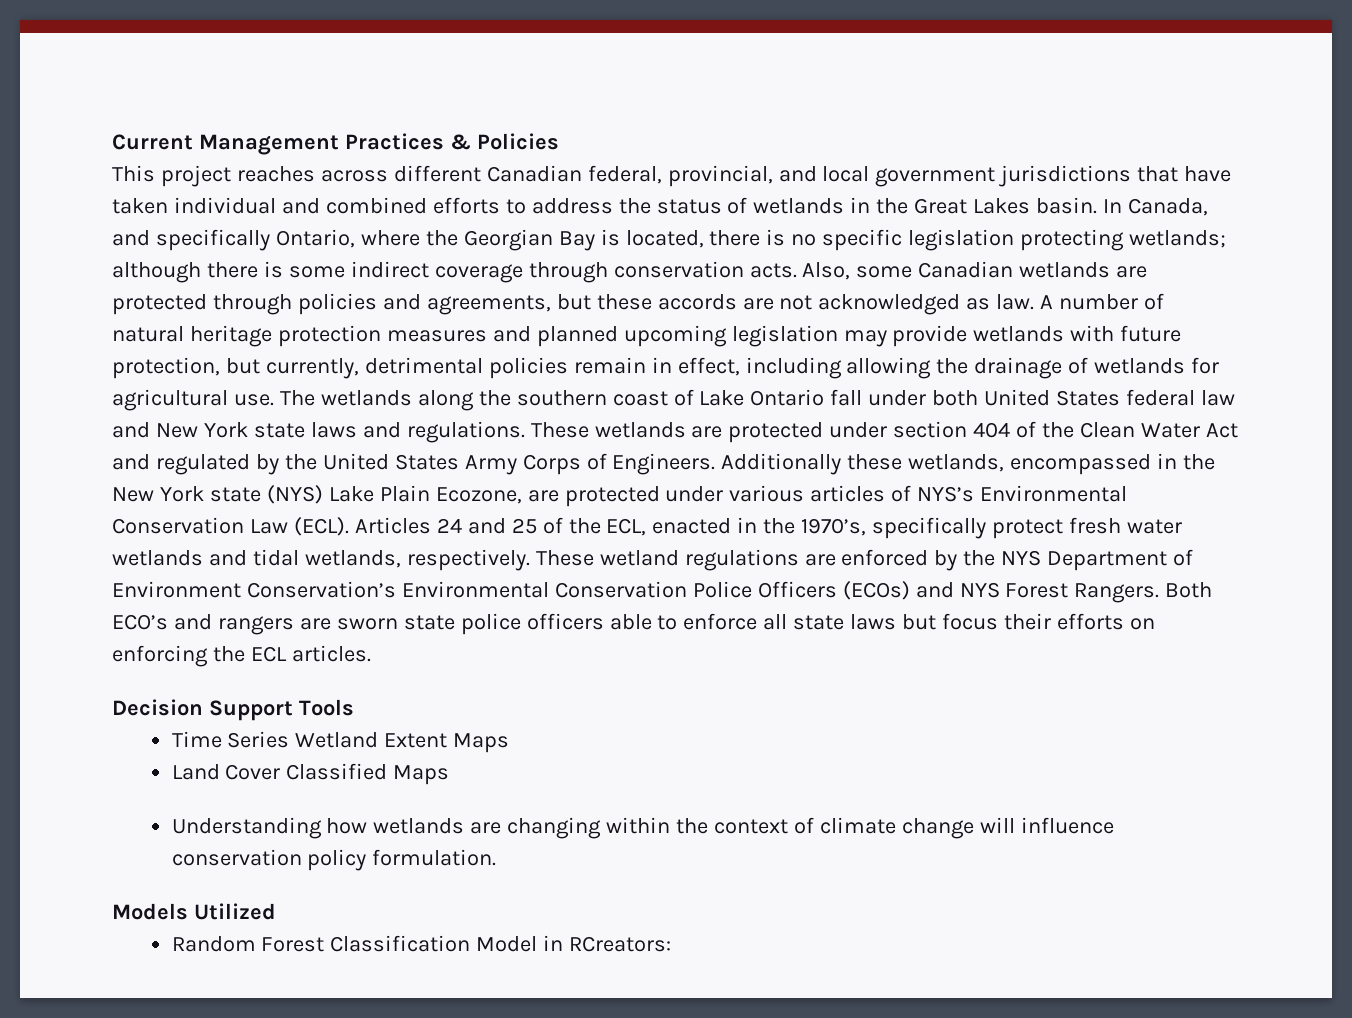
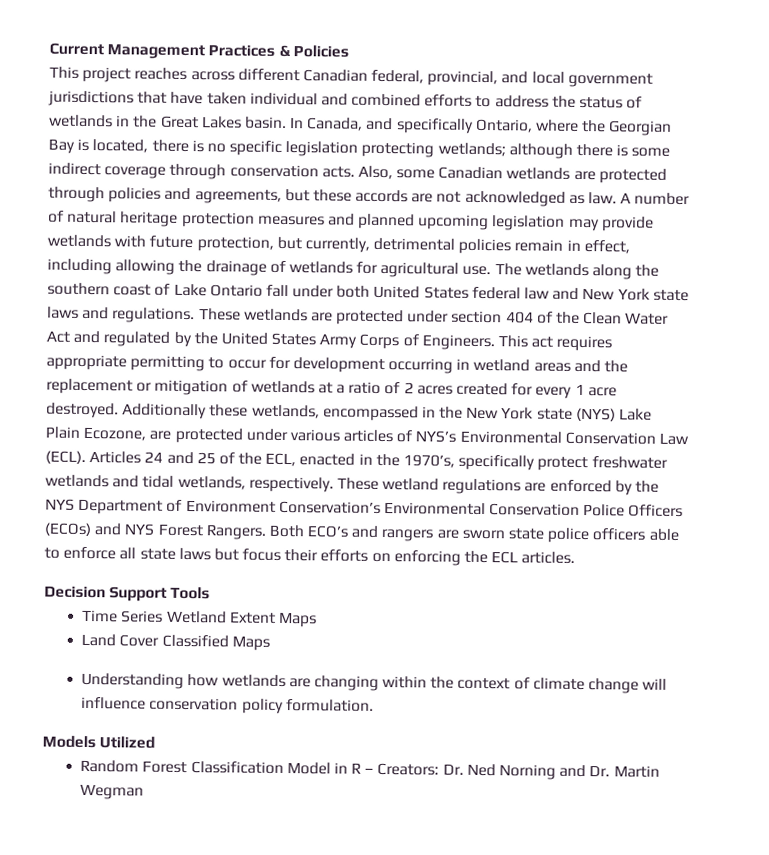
+ This act requires appropriate permitting to occur for development occurring in wetland areas and the replacement or mitigation of wetlands at a ratio of 2 acres created for every 1 acre destroyed.
- Articles 24 and 25 of the ECL, enacted in the 1970’s, specifically protect fresh water wetlands and tidal wetlands, respectively.
+ Articles 24 and 25 of the ECL, enacted in the 1970’s, specifically protect freshwater wetlands and tidal wetlands, respectively.
- Random Forest Classification Model in RCreators:
+ Random Forest Classification Model in R – Creators: Dr. Ned Norning and Dr. Martin Wegman

